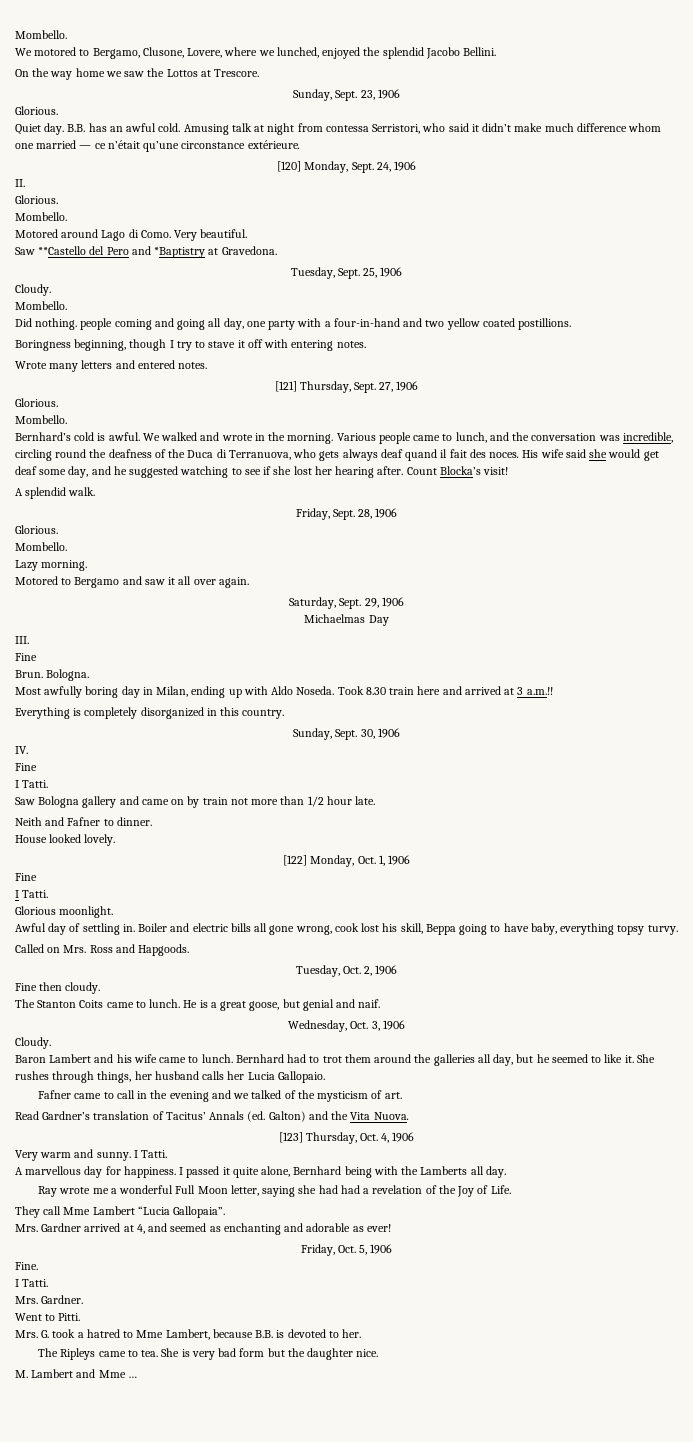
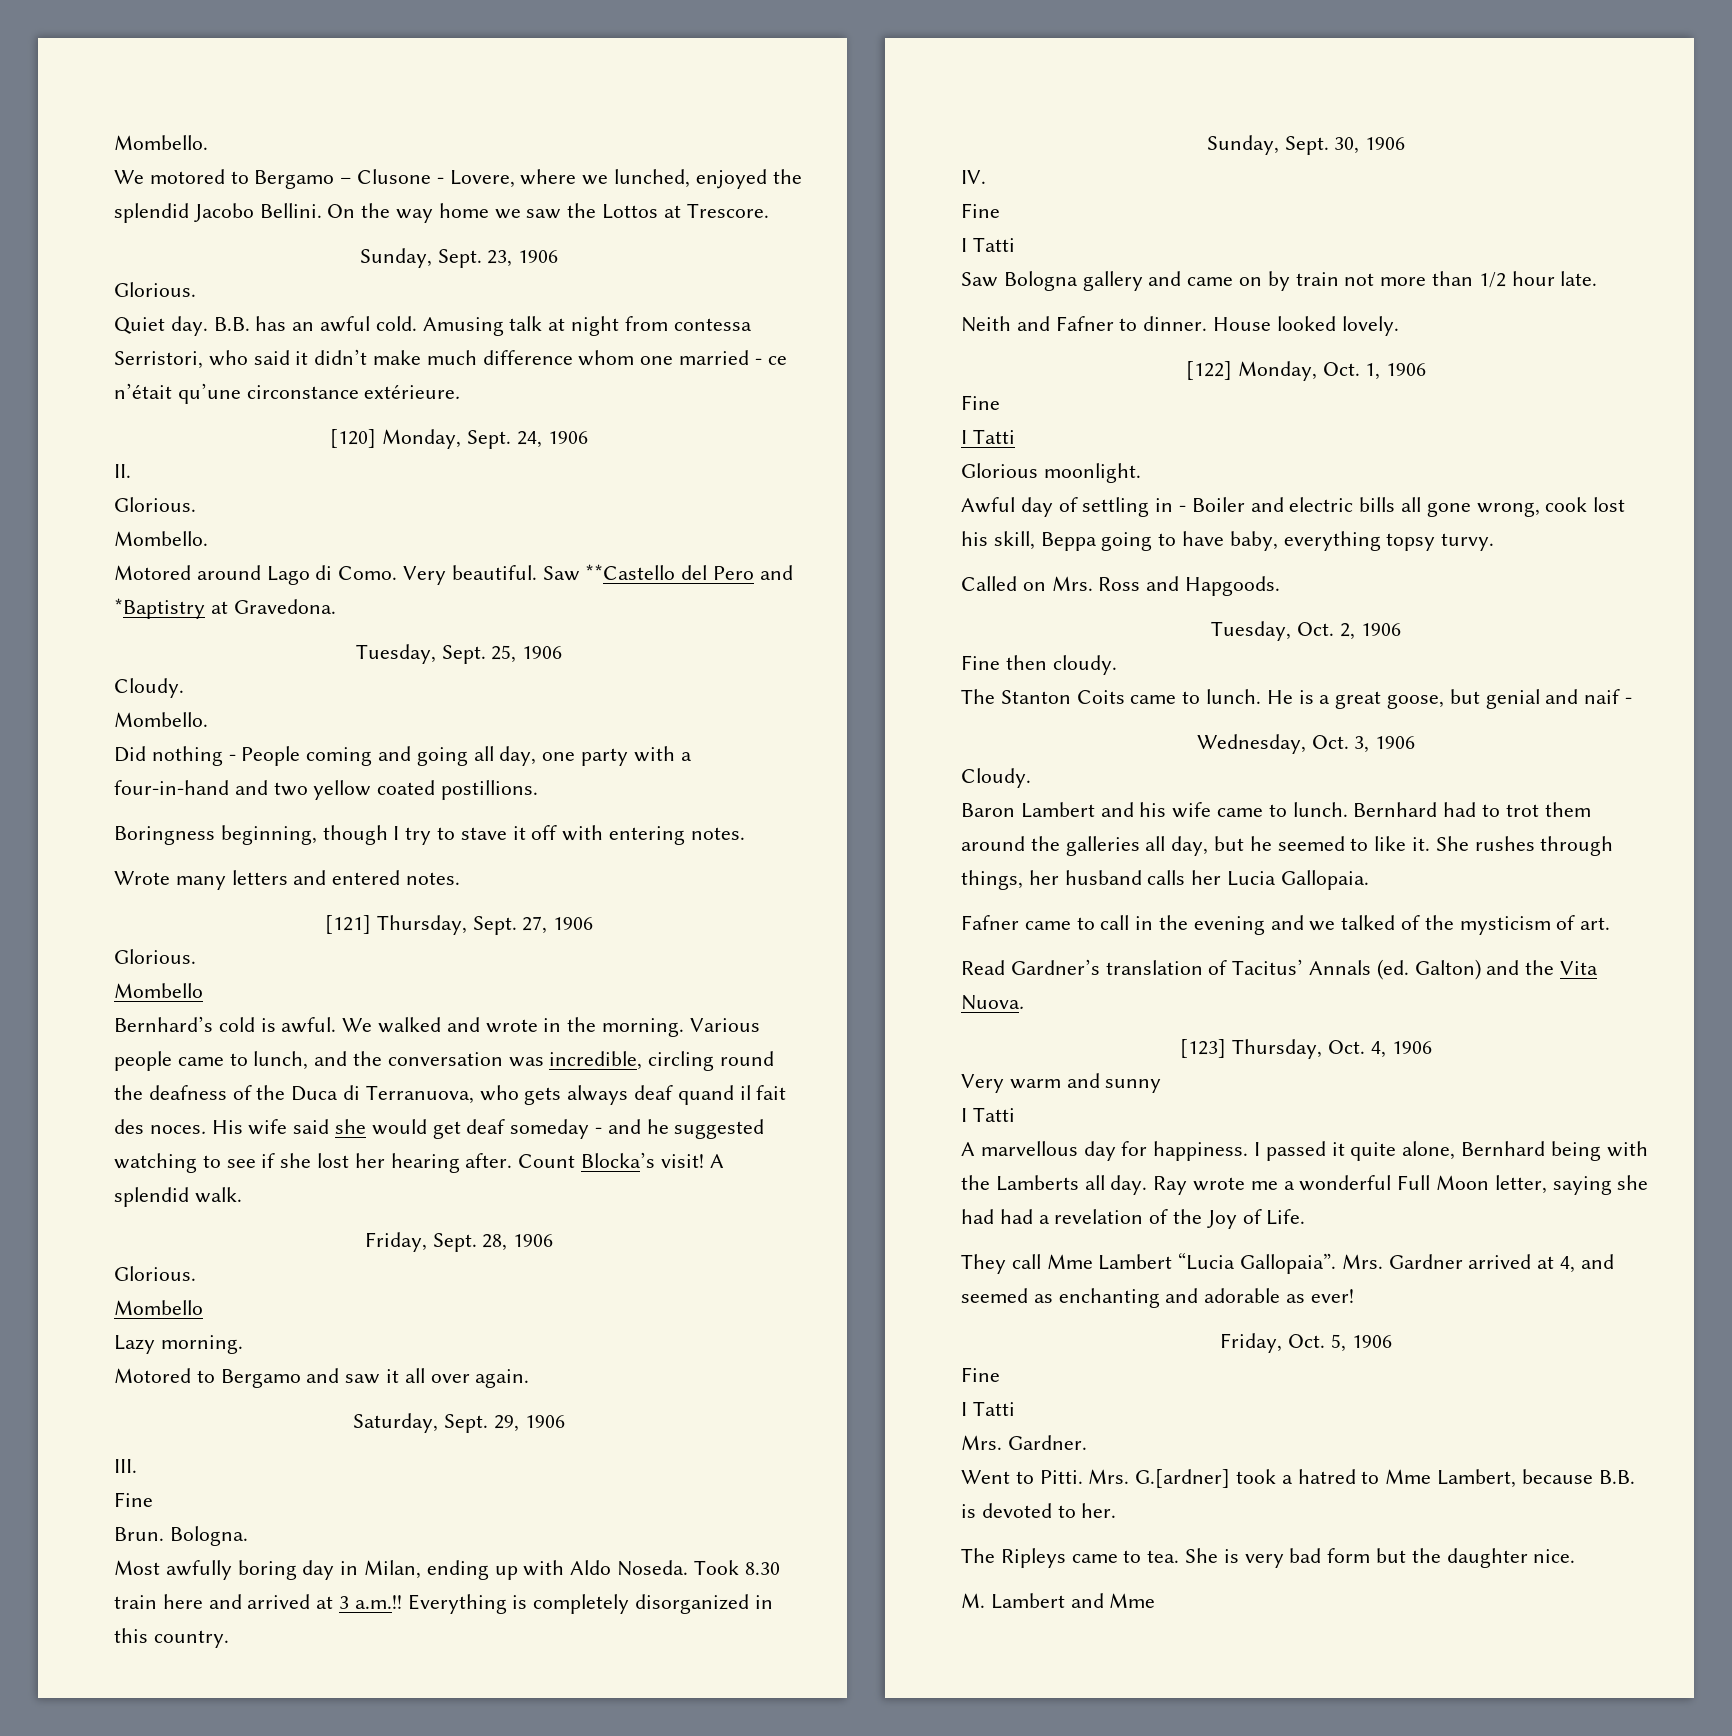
- We motored to Bergamo, Clusone, Lovere, where we lunched, enjoyed the splendid Jacobo Bellini.
- On the way home we saw the Lottos at Trescore.
+ We motored to Bergamo – Clusone - Lovere, where we lunched, enjoyed the splendid Jacobo Bellini. On the way home we saw the Lottos at Trescore.
- Amusing talk at night from contessa Serristori, who said it didn’t make much difference whom one married — ce n’était qu’une circonstance extérieure.
+ Amusing talk at night from contessa Serristori, who said it didn’t make much difference whom one married - ce n’était qu’une circonstance extérieure.
- Very beautiful.
- Saw **Castello del Pero and *Baptistry at Gravedona.
+ Very beautiful. Saw **Castello del Pero and *Baptistry at Gravedona.
- Did nothing. people coming and going all day, one party with a four-in-hand and two yellow coated postillions.
+ Did nothing - People coming and going all day, one party with a four-in-hand and two yellow coated postillions.
  27, 1906
  Glorious.
- Mombello.
+ Mombello
- His wife said she would get deaf some day, and he suggested watching to see if she lost her hearing after.
+ His wife said she would get deaf someday - and he suggested watching to see if she lost her hearing after.
- Count Blocka’s visit!
- A splendid walk.
+ Count Blocka’s visit! A splendid walk.
  28, 1906
  Glorious.
- Mombello.
+ Mombello
- Michaelmas Day
- Took 8.30 train here and arrived at 3 a.m.!!
- Everything is completely disorganized in this country.
+ Took 8.30 train here and arrived at 3 a.m.!! Everything is completely disorganized in this country.
  IV.
  Fine
- I Tatti.
+ I Tatti
- Neith and Fafner to dinner.
- House looked lovely.
+ Neith and Fafner to dinner. House looked lovely.
  [122] Monday, Oct. 1, 1906
  Fine
- I Tatti.
+ I Tatti
- Awful day of settling in. Boiler and electric bills all gone wrong, cook lost his skill, Beppa going to have baby, everything topsy turvy.
+ Awful day of settling in - Boiler and electric bills all gone wrong, cook lost his skill, Beppa going to have baby, everything topsy turvy.
- He is a great goose, but genial and naif.
+ He is a great goose, but genial and naif -
- She rushes through things, her husband calls her Lucia Gallopaio.
+ She rushes through things, her husband calls her Lucia Gallopaia.
- Very warm and sunny. I Tatti.
+ Very warm and sunny
+ I Tatti
- I passed it quite alone, Bernhard being with the Lamberts all day.
- Ray wrote me a wonderful Full Moon letter, saying she had had a revelation of the Joy of Life.
+ I passed it quite alone, Bernhard being with the Lamberts all day. Ray wrote me a wonderful Full Moon letter, saying she had had a revelation of the Joy of Life.
- They call Mme Lambert “Lucia Gallopaia”.
- Mrs. Gardner arrived at 4, and seemed as enchanting and adorable as ever!
+ They call Mme Lambert “Lucia Gallopaia”. Mrs. Gardner arrived at 4, and seemed as enchanting and adorable as ever!
  Friday, Oct. 5, 1906
- Fine.
- I Tatti.
+ Fine
+ I Tatti
- Went to Pitti.
- Mrs. G. took a hatred to Mme Lambert, because B.B. is devoted to her.
+ Went to Pitti. Mrs. G.[ardner] took a hatred to Mme Lambert, because B.B. is devoted to her.
- M. Lambert and Mme …
+ M. Lambert and Mme

